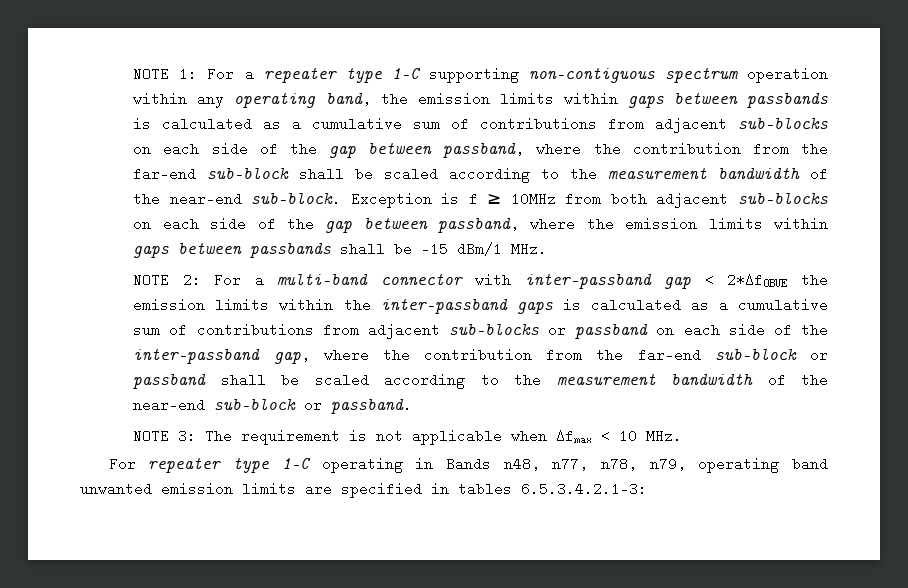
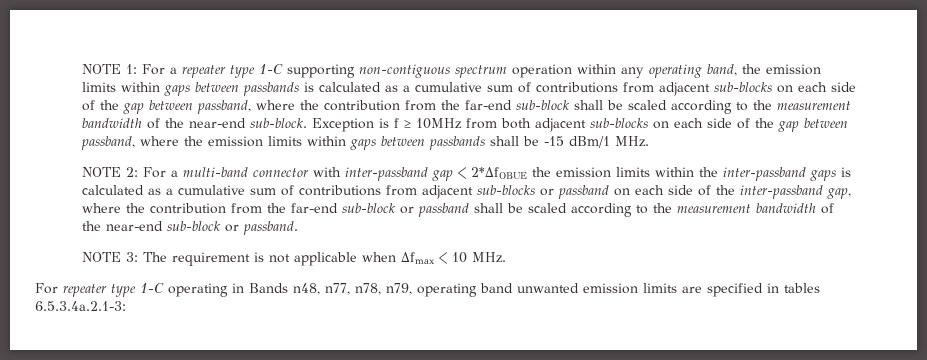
- For repeater type 1-C operating in Bands n48, n77, n78, n79, operating band unwanted emission limits are specified in tables 6.5.3.4.2.1-3:
+ For repeater type 1-C operating in Bands n48, n77, n78, n79, operating band unwanted emission limits are specified in tables 6.5.3.4a.2.1-3:

